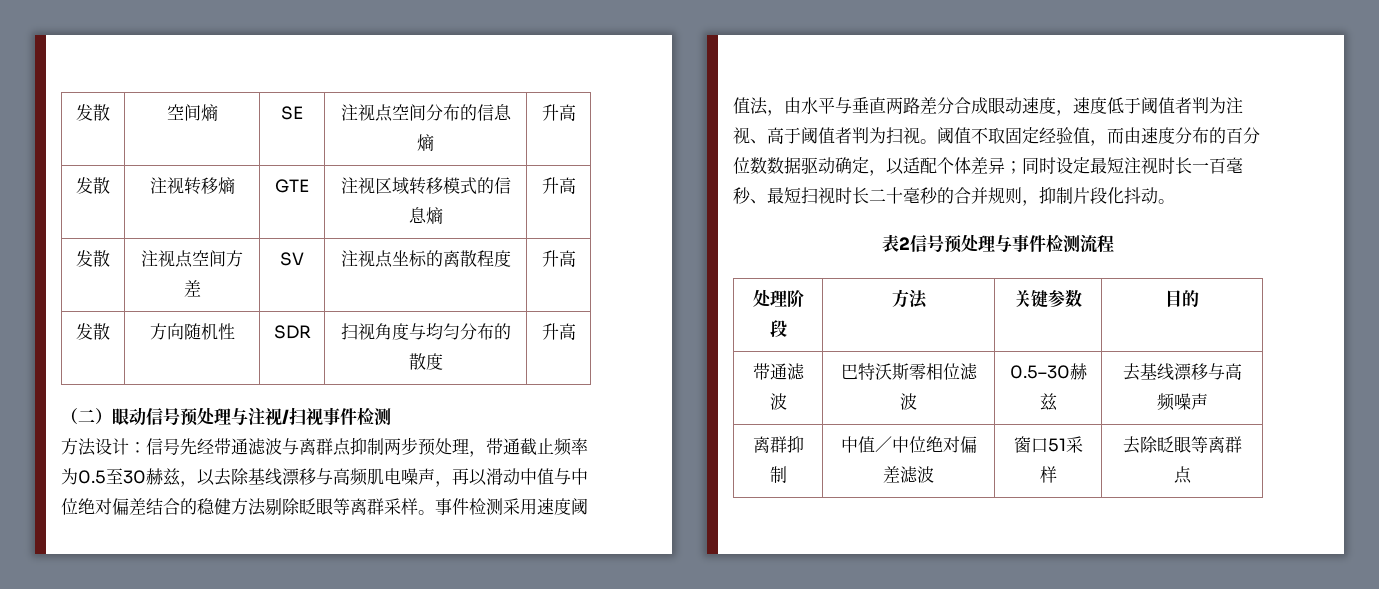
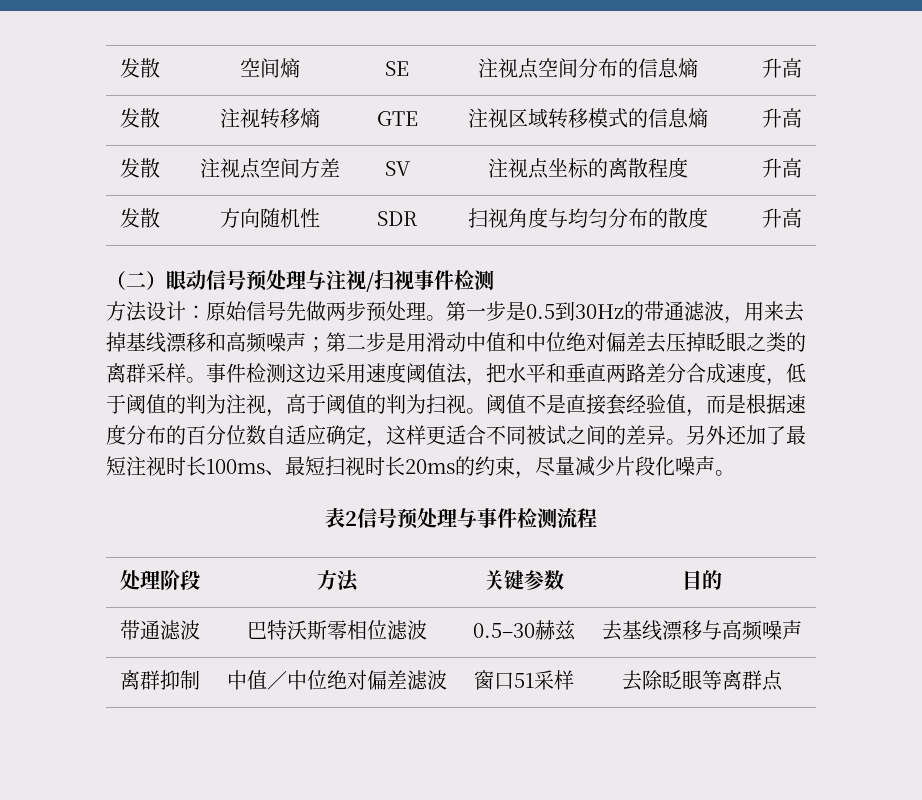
- 方法设计：信号先经带通滤波与离群点抑制两步预处理，带通截止频率为0.5至30赫兹，以去除基线漂移与高频肌电噪声，再以滑动中值与中位绝对偏差结合的稳健方法剔除眨眼等离群采样。
+ 方法设计：原始信号先做两步预处理。第一步是0.5到30Hz的带通滤波，用来去掉基线漂移和高频噪声；第二步是用滑动中值和中位绝对偏差去压掉眨眼之类的离群采样。
- 事件检测采用速度阈值法，由水平与垂直两路差分合成眼动速度，速度低于阈值者判为注视、高于阈值者判为扫视。
+ 事件检测这边采用速度阈值法，把水平和垂直两路差分合成速度，低于阈值的判为注视，高于阈值的判为扫视。
- 阈值不取固定经验值，而由速度分布的百分位数数据驱动确定，以适配个体差异；同时设定最短注视时长一百毫秒、最短扫视时长二十毫秒的合并规则，抑制片段化抖动。
+ 阈值不是直接套经验值，而是根据速度分布的百分位数自适应确定，这样更适合不同被试之间的差异。另外还加了最短注视时长100ms、最短扫视时长20ms的约束，尽量减少片段化噪声。

